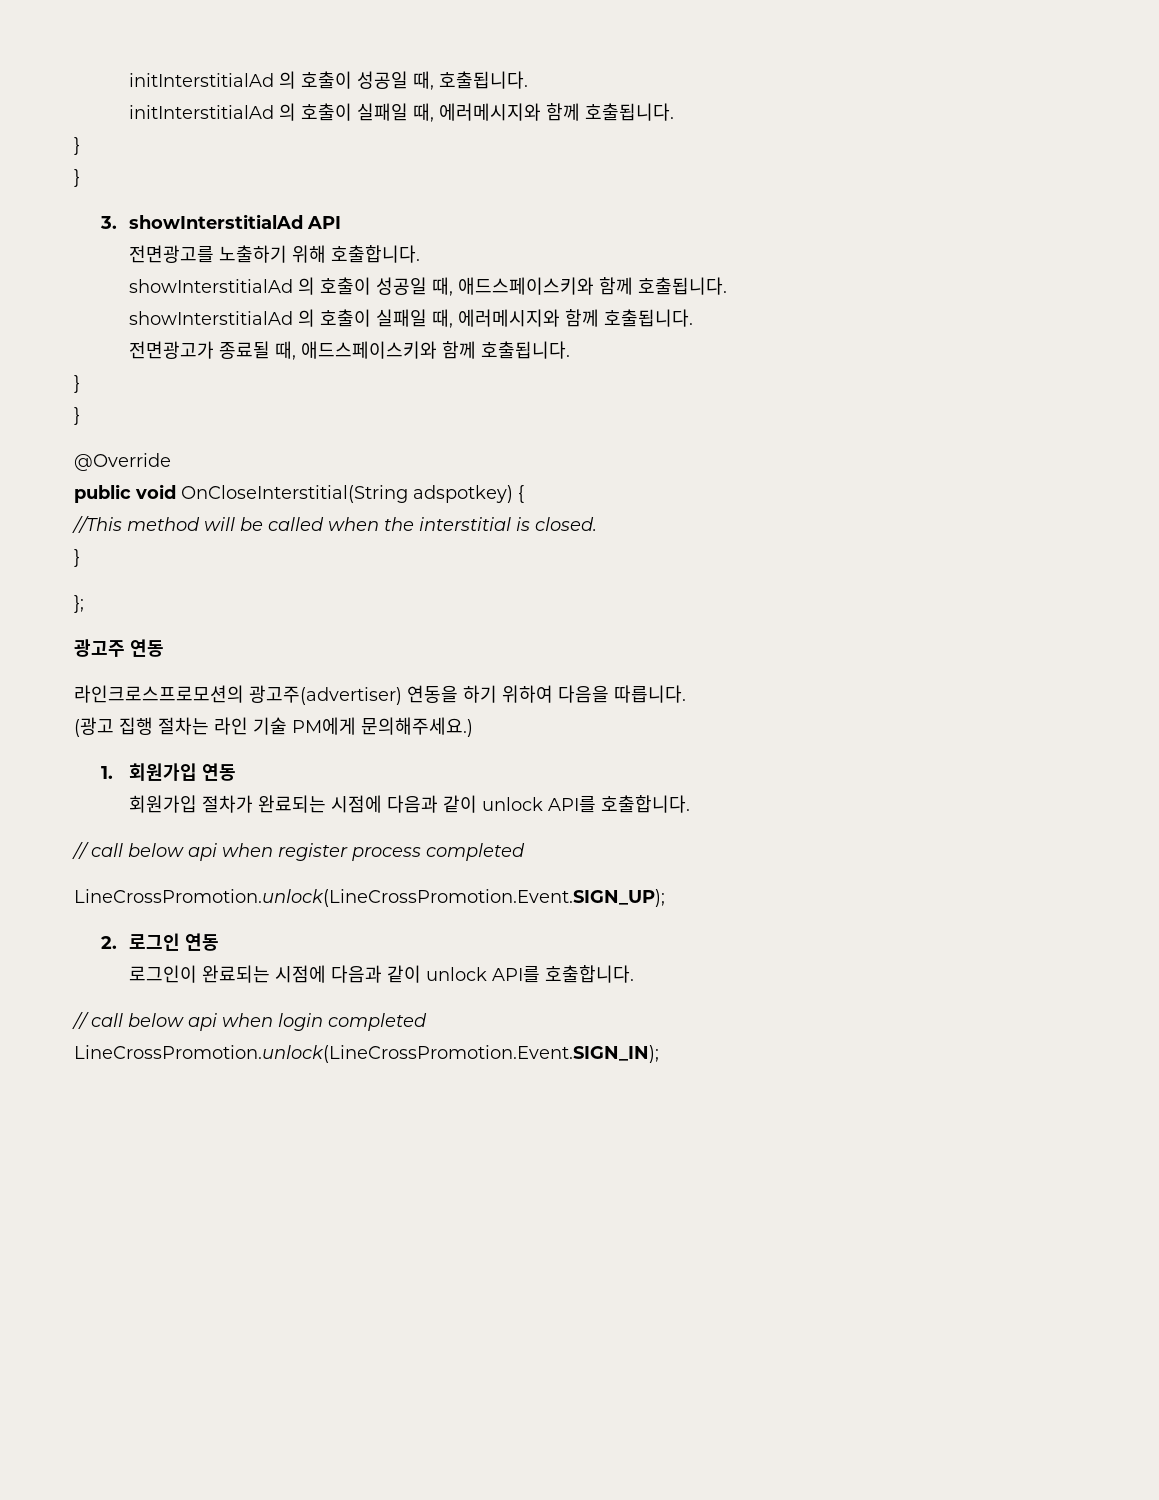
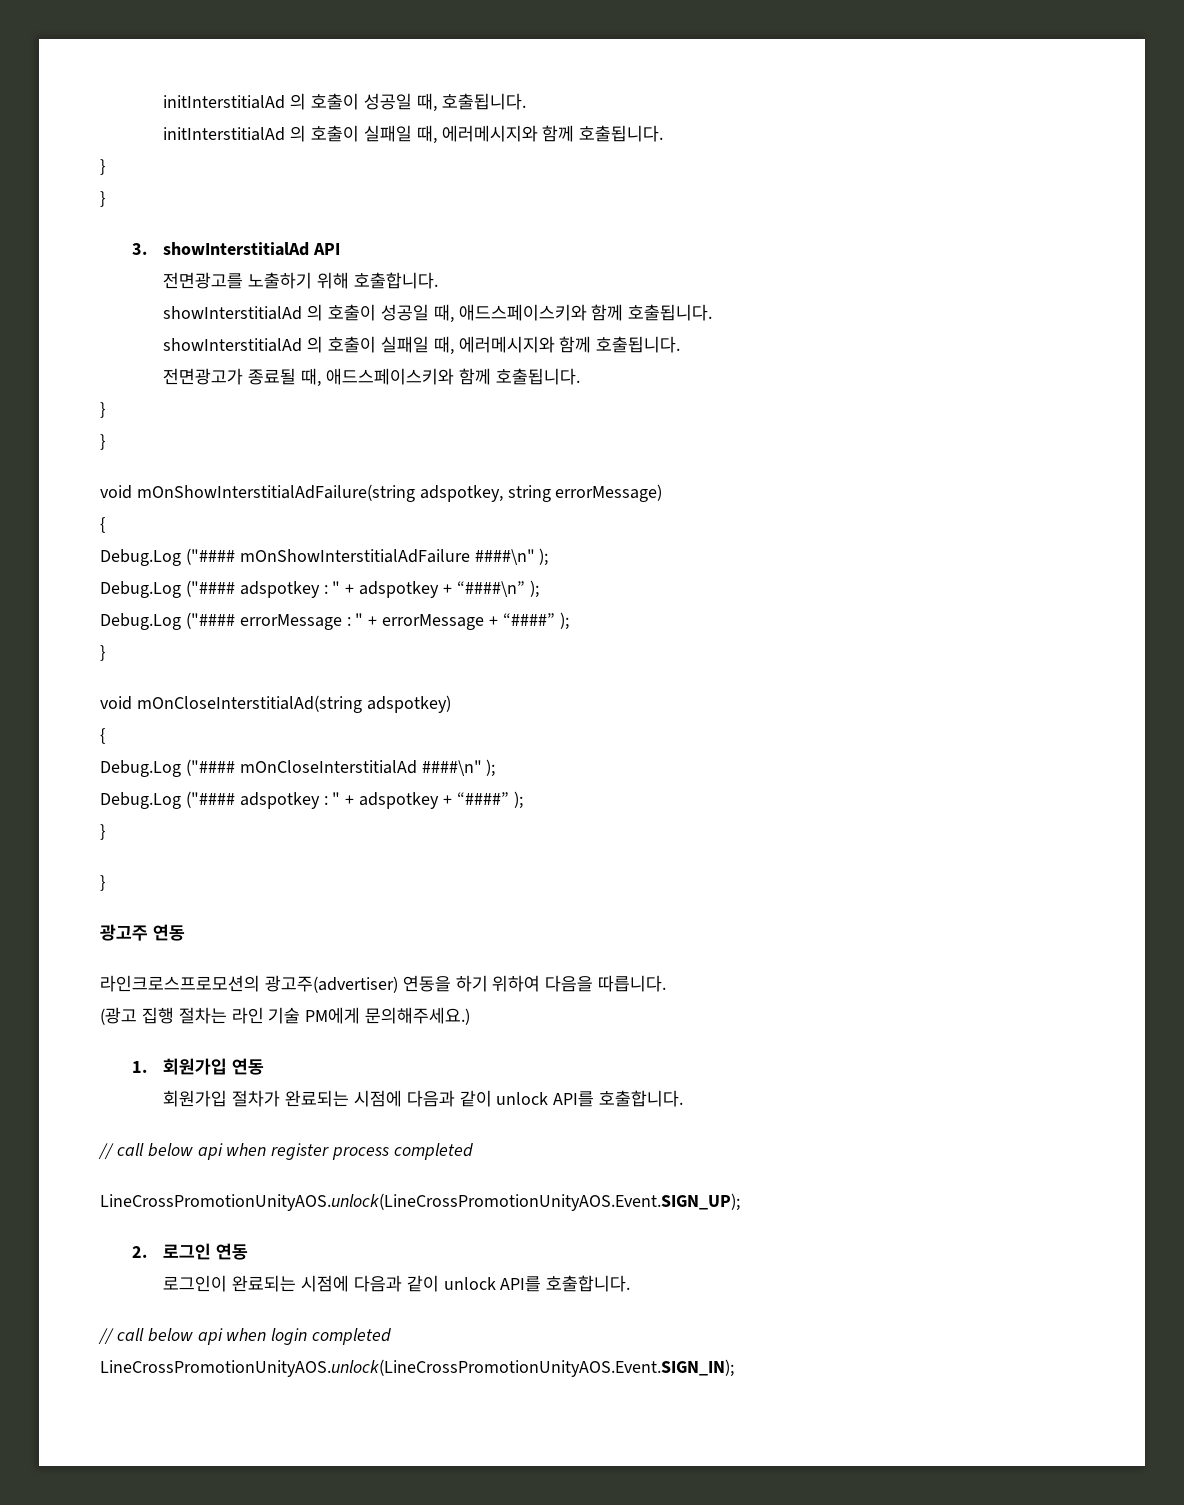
- @Override
- public void OnCloseInterstitial(String adspotkey) {
- //This method will be called when the interstitial is closed.
+ void mOnShowInterstitialAdFailure(string adspotkey, string errorMessage)
+ {
+ Debug.Log ("#### mOnShowInterstitialAdFailure ####\n" );
+ Debug.Log ("#### adspotkey : " + adspotkey + “####\n” );
+ Debug.Log ("#### errorMessage : " + errorMessage + “####” );
  }
- };
+ void mOnCloseInterstitialAd(string adspotkey)
+ {
+ Debug.Log ("#### mOnCloseInterstitialAd ####\n" );
+ Debug.Log ("#### adspotkey : " + adspotkey + “####” );
+ }
+ }
- LineCrossPromotion.unlock(LineCrossPromotion.Event.SIGN_UP);
+ LineCrossPromotionUnityAOS.unlock(LineCrossPromotionUnityAOS.Event.SIGN_UP);
- LineCrossPromotion.unlock(LineCrossPromotion.Event.SIGN_IN);
+ LineCrossPromotionUnityAOS.unlock(LineCrossPromotionUnityAOS.Event.SIGN_IN);

